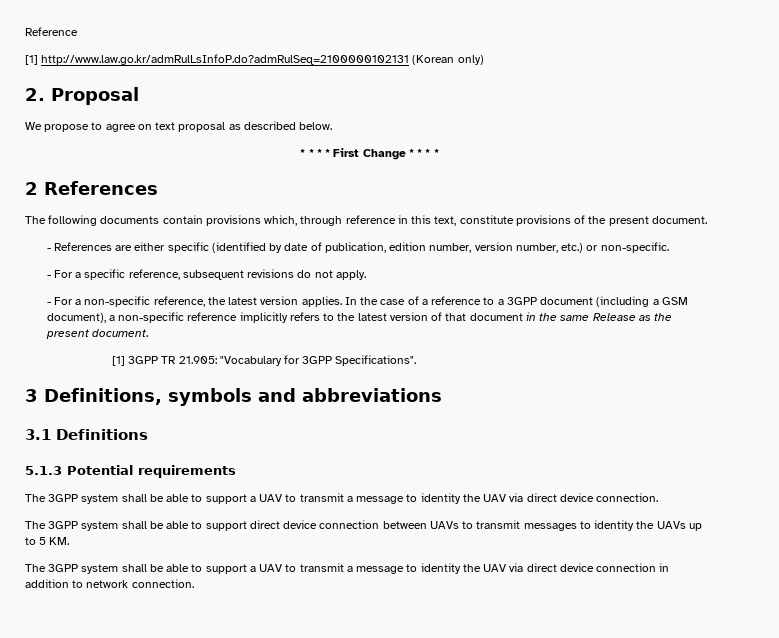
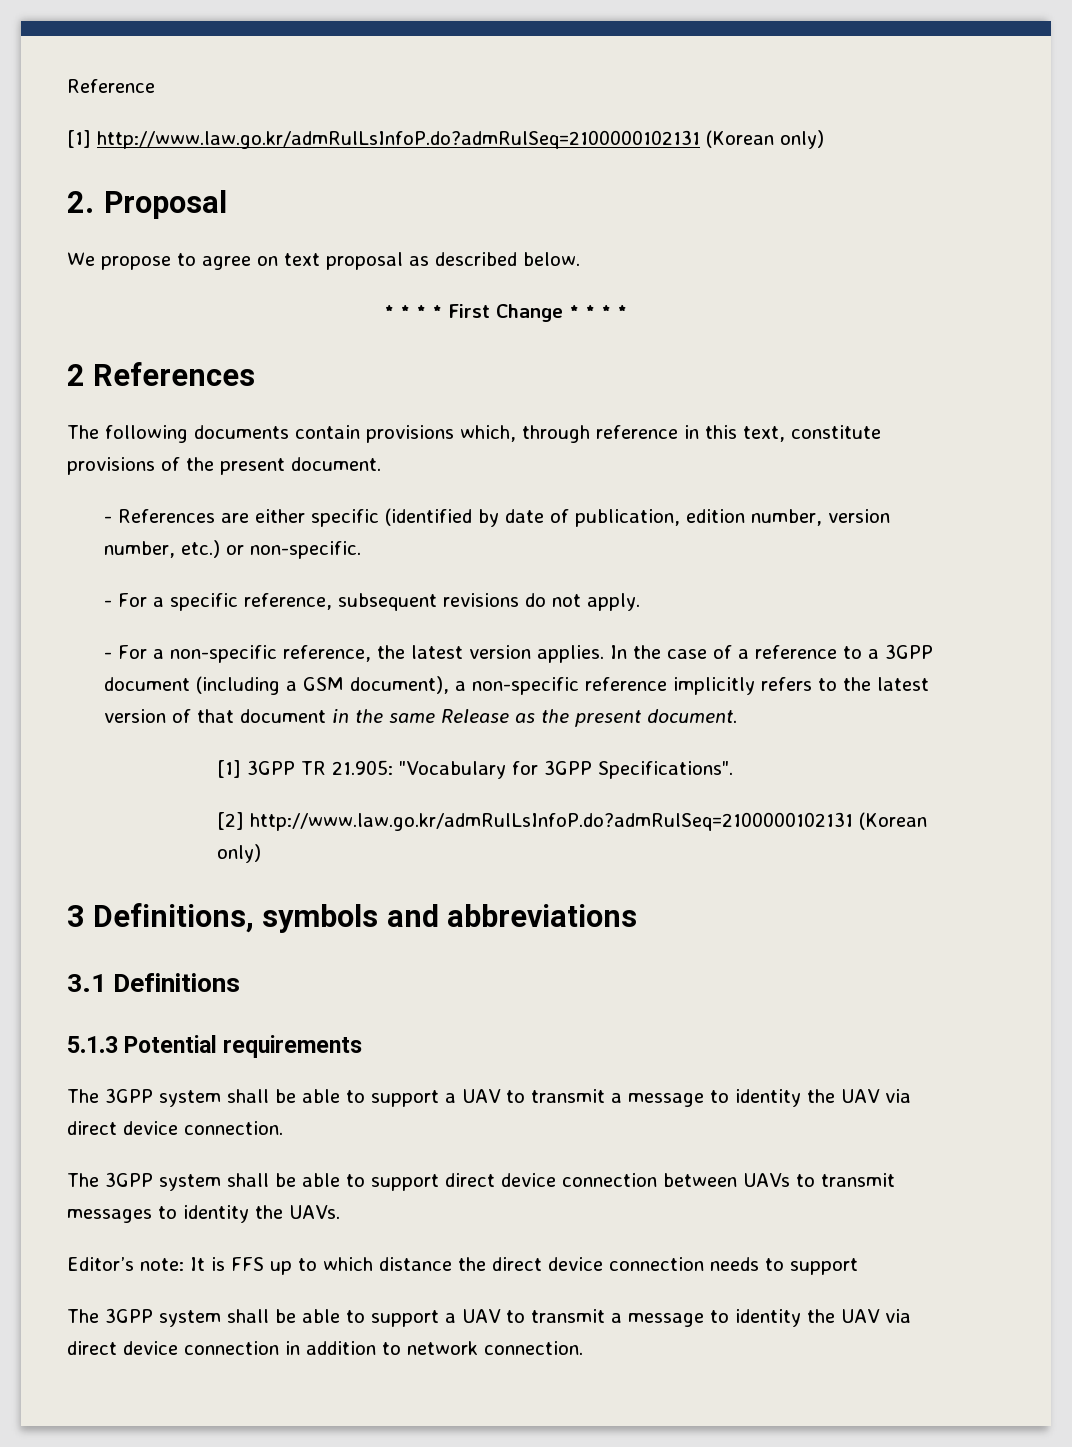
+ [2] http://www.law.go.kr/admRulLsInfoP.do?admRulSeq=2100000102131 (Korean only)
- The 3GPP system shall be able to support direct device connection between UAVs to transmit messages to identity the UAVs up to 5 KM.
+ The 3GPP system shall be able to support direct device connection between UAVs to transmit messages to identity the UAVs.
+ Editor’s note: It is FFS up to which distance the direct device connection needs to support

